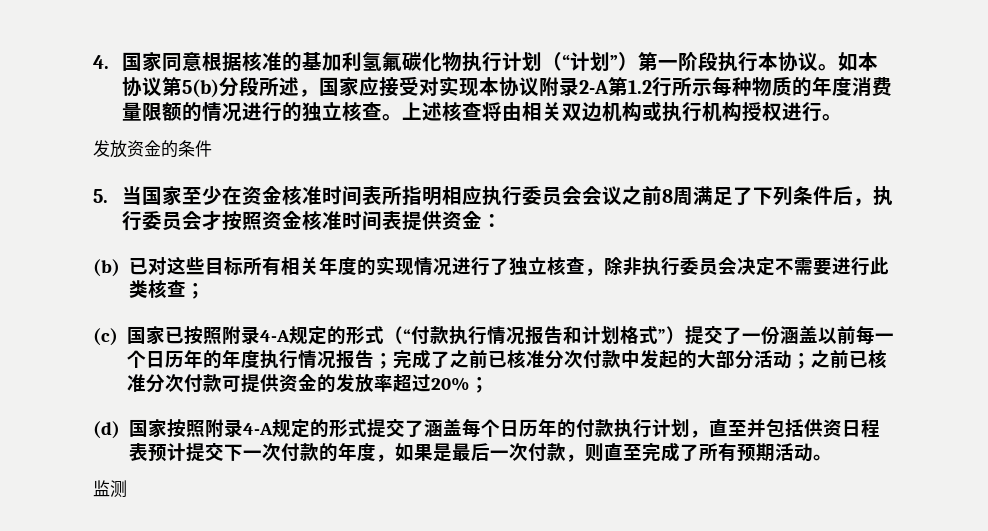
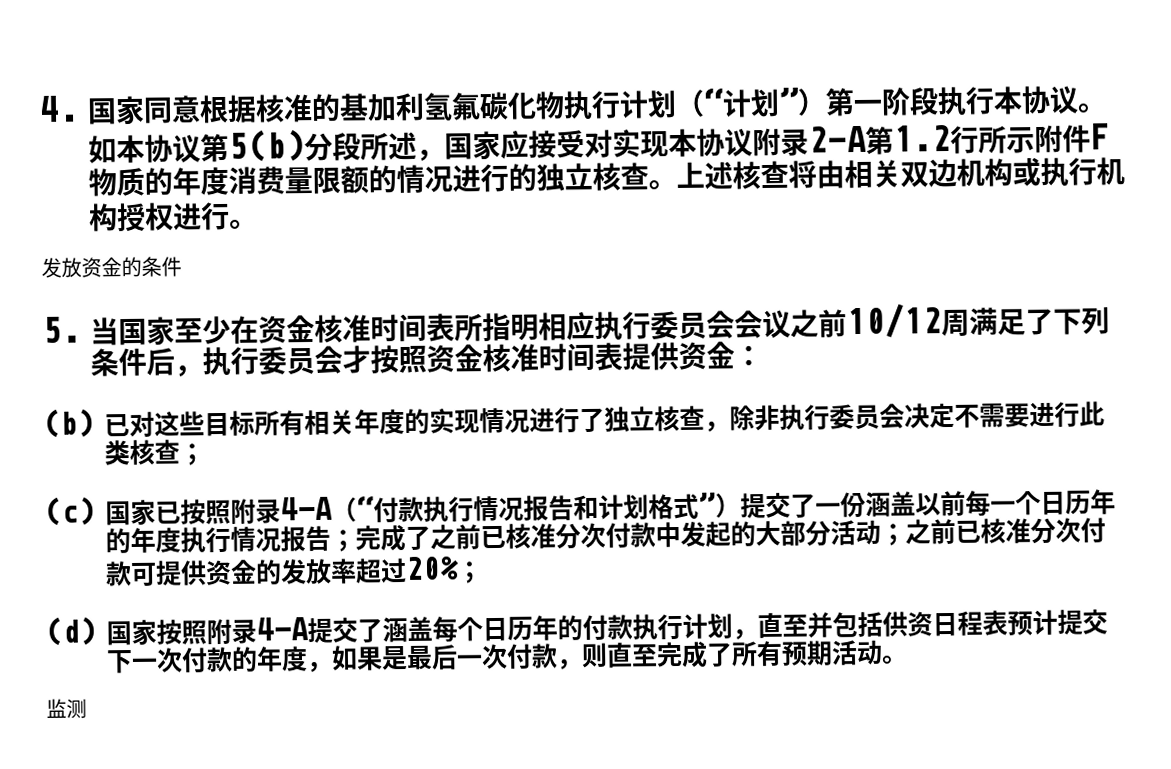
- 如本协议第5(b)分段所述，国家应接受对实现本协议附录2-A第1.2行所示每种物质的年度消费量限额的情况进行的独立核查。
+ 如本协议第5(b)分段所述，国家应接受对实现本协议附录2-A第1.2行所示附件F物质的年度消费量限额的情况进行的独立核查。
- 5.当国家至少在资金核准时间表所指明相应执行委员会会议之前8周满足了下列条件后，执行委员会才按照资金核准时间表提供资金：
+ 5.当国家至少在资金核准时间表所指明相应执行委员会会议之前10/12周满足了下列条件后，执行委员会才按照资金核准时间表提供资金：
- (c)国家已按照附录4-A规定的形式（“付款执行情况报告和计划格式”）提交了一份涵盖以前每一个日历年的年度执行情况报告；完成了之前已核准分次付款中发起的大部分活动；之前已核准分次付款可提供资金的发放率超过20%；
+ (c)国家已按照附录4-A（“付款执行情况报告和计划格式”）提交了一份涵盖以前每一个日历年的年度执行情况报告；完成了之前已核准分次付款中发起的大部分活动；之前已核准分次付款可提供资金的发放率超过20%；
- (d)国家按照附录4-A规定的形式提交了涵盖每个日历年的付款执行计划，直至并包括供资日程表预计提交下一次付款的年度，如果是最后一次付款，则直至完成了所有预期活动。
+ (d)国家按照附录4-A提交了涵盖每个日历年的付款执行计划，直至并包括供资日程表预计提交下一次付款的年度，如果是最后一次付款，则直至完成了所有预期活动。

